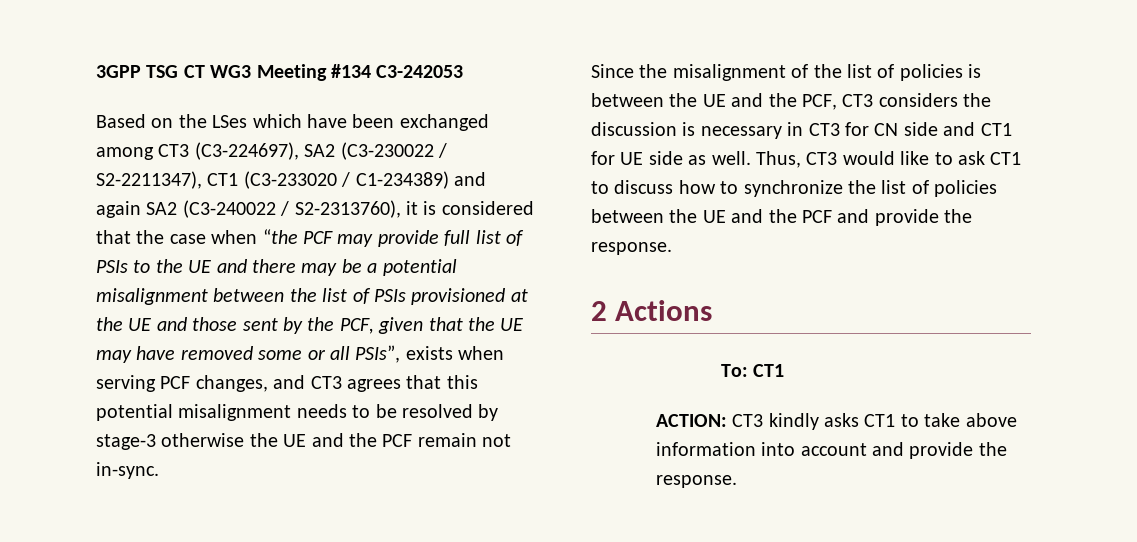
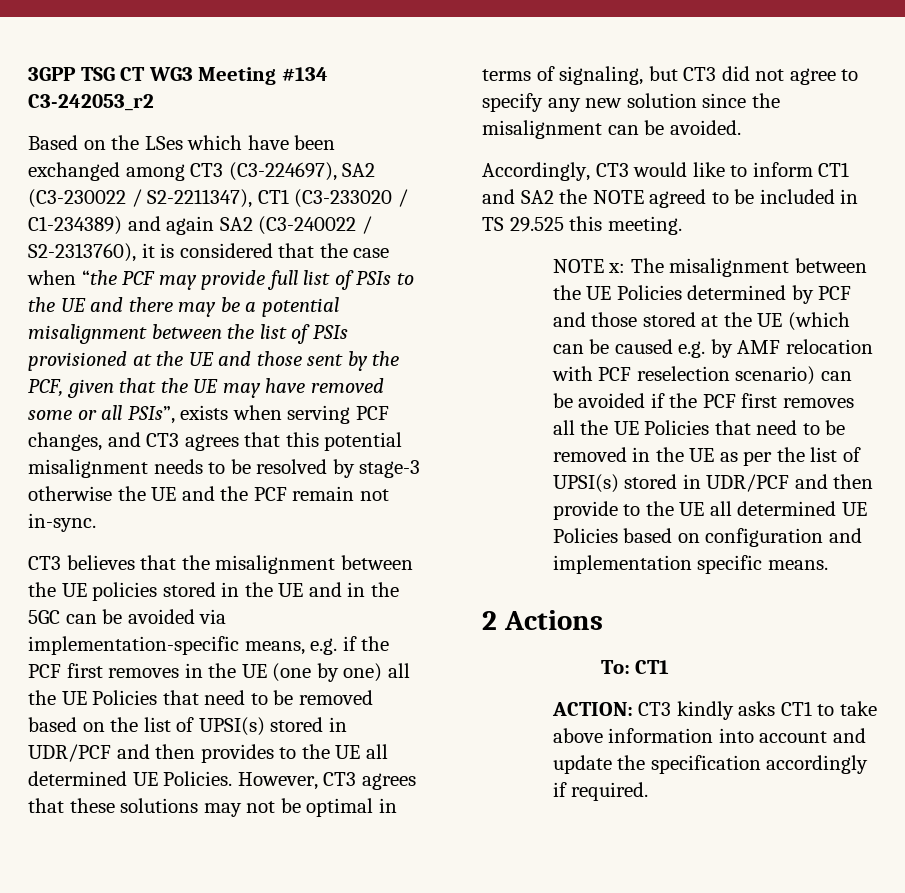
- 3GPP TSG CT WG3 Meeting #134 C3-242053
+ 3GPP TSG CT WG3 Meeting #134 C3-242053_r2
- Since the misalignment of the list of policies is between the UE and the PCF, CT3 considers the discussion is necessary in CT3 for CN side and CT1 for UE side as well. Thus, CT3 would like to ask CT1 to discuss how to synchronize the list of policies between the UE and the PCF and provide the response.
+ CT3 believes that the misalignment between the UE policies stored in the UE and in the 5GC can be avoided via implementation-specific means, e.g. if the PCF first removes in the UE (one by one) all the UE Policies that need to be removed based on the list of UPSI(s) stored in UDR/PCF and then provides to the UE all determined UE Policies. However, CT3 agrees that these solutions may not be optimal in terms of signaling, but CT3 did not agree to specify any new solution since the misalignment can be avoided.
+ Accordingly, CT3 would like to inform CT1 and SA2 the NOTE agreed to be included in TS 29.525 this meeting.
+ NOTE x: The misalignment between the UE Policies determined by PCF and those stored at the UE (which can be caused e.g. by AMF relocation with PCF reselection scenario) can be avoided if the PCF first removes all the UE Policies that need to be removed in the UE as per the list of UPSI(s) stored in UDR/PCF and then provide to the UE all determined UE Policies based on configuration and implementation specific means.
- ACTION: CT3 kindly asks CT1 to take above information into account and provide the response.
+ ACTION: CT3 kindly asks CT1 to take above information into account and update the specification accordingly if required.

